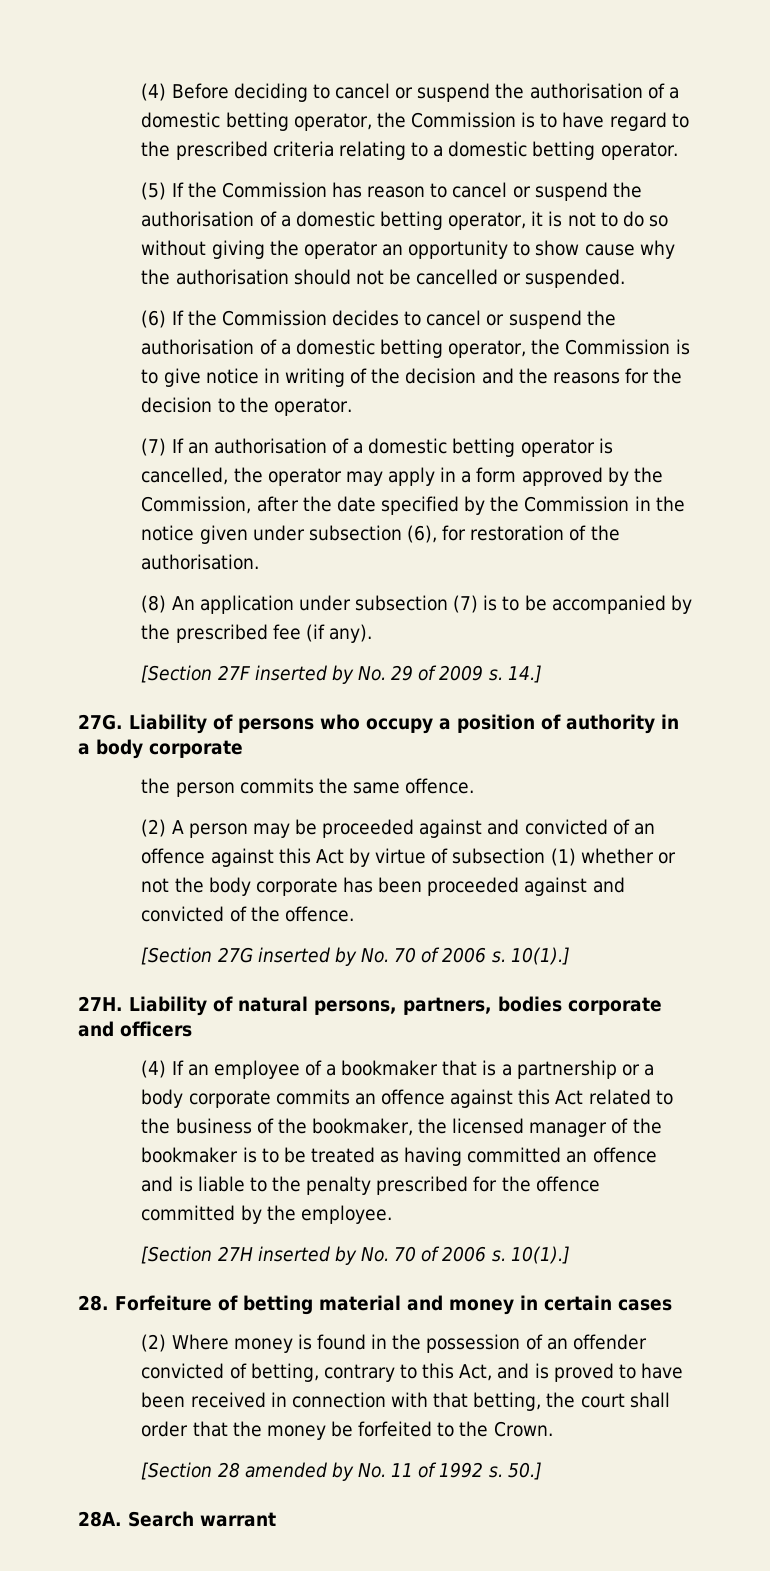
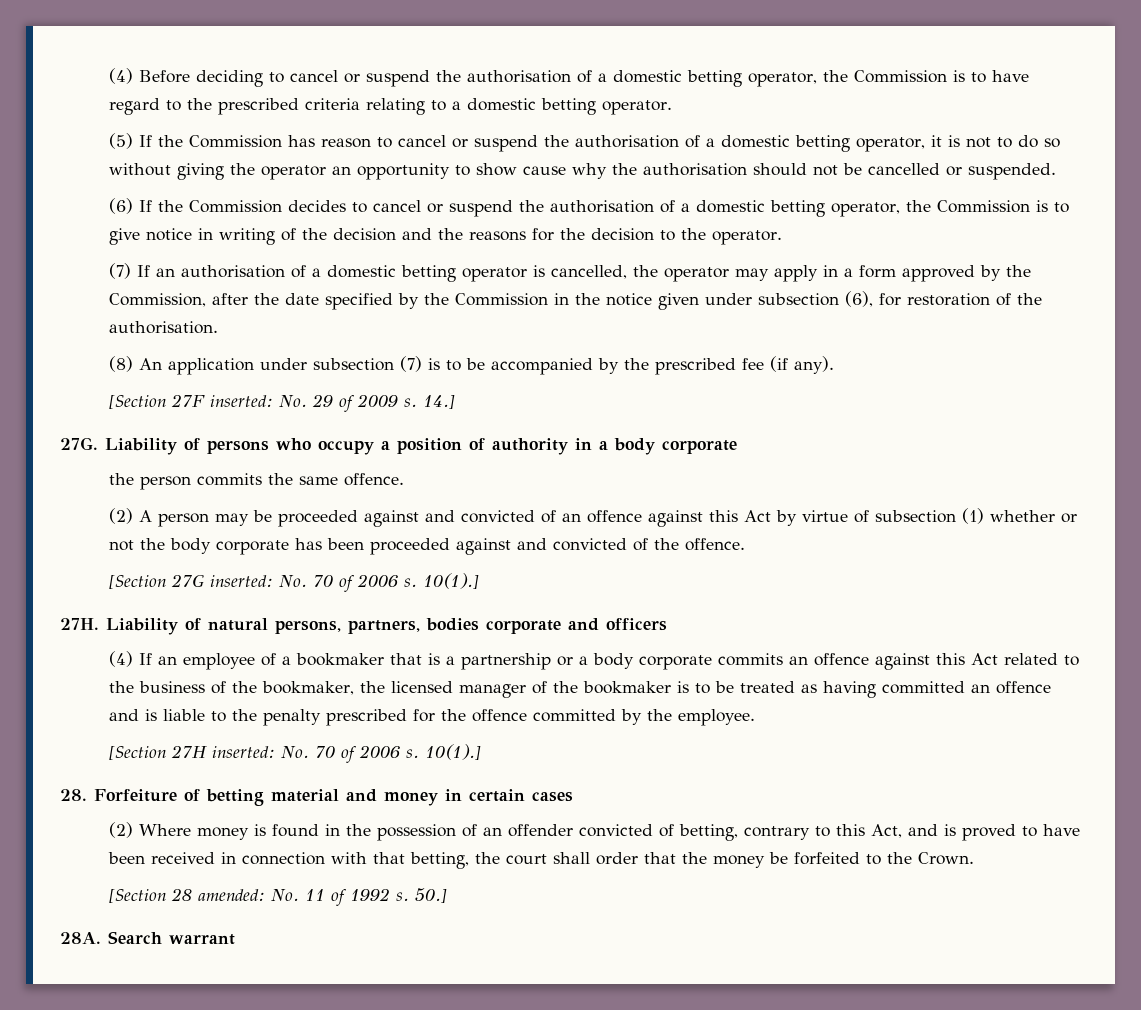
- [Section 27F inserted by No. 29 of 2009 s.
+ [Section 27F inserted: No. 29 of 2009 s.
- [Section 27G inserted by No. 70 of 2006 s.
+ [Section 27G inserted: No. 70 of 2006 s.
- [Section 27H inserted by No. 70 of 2006 s.
+ [Section 27H inserted: No. 70 of 2006 s.
- [Section 28 amended by No. 11 of 1992 s.
+ [Section 28 amended: No. 11 of 1992 s.

